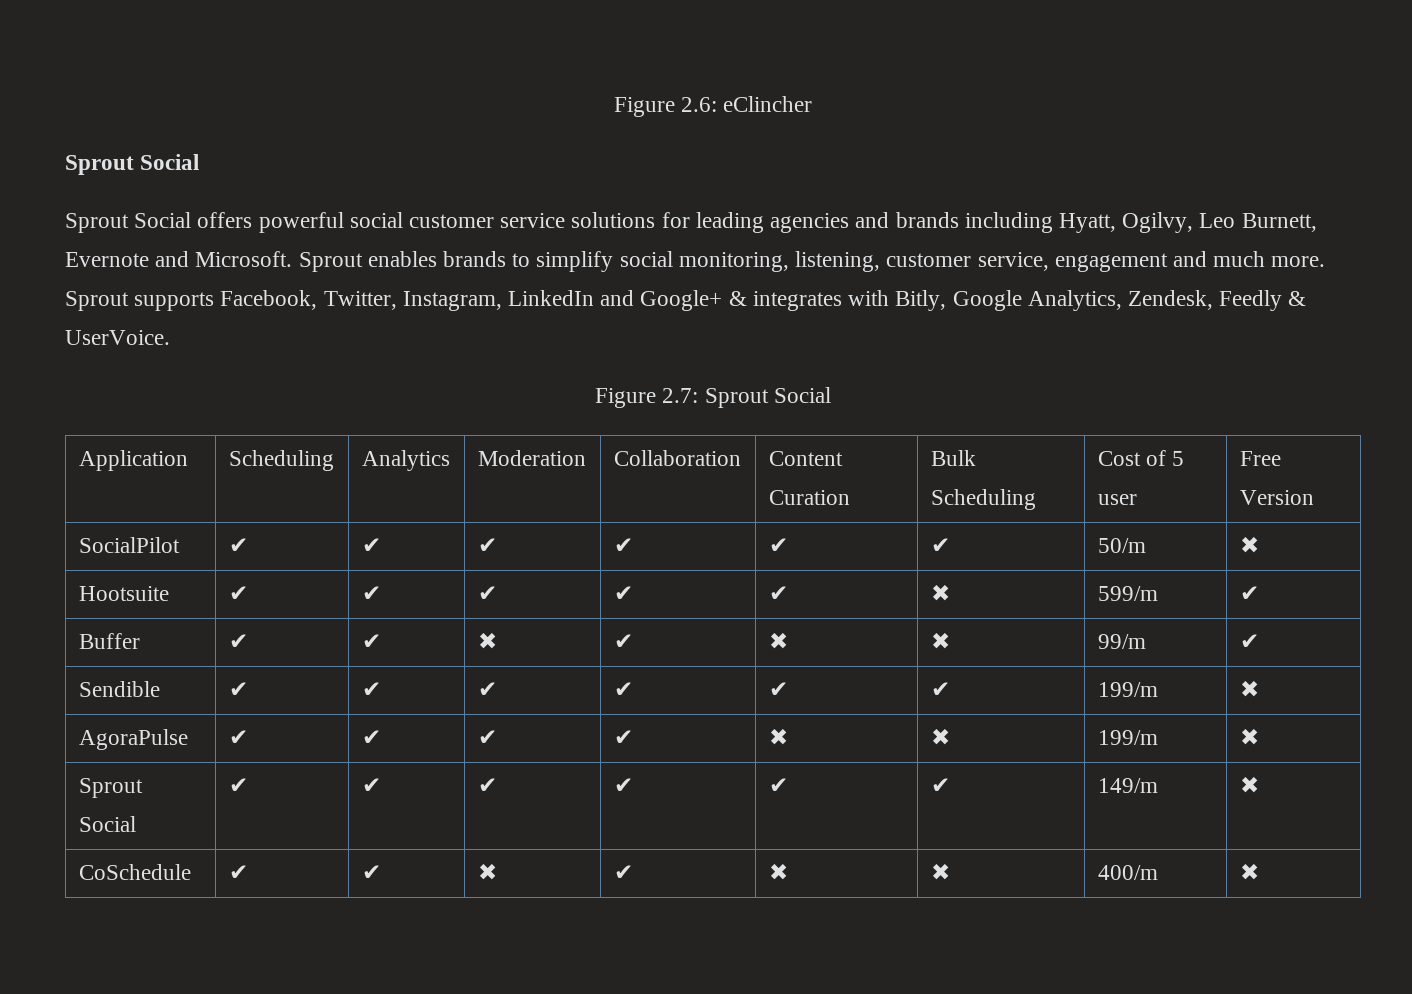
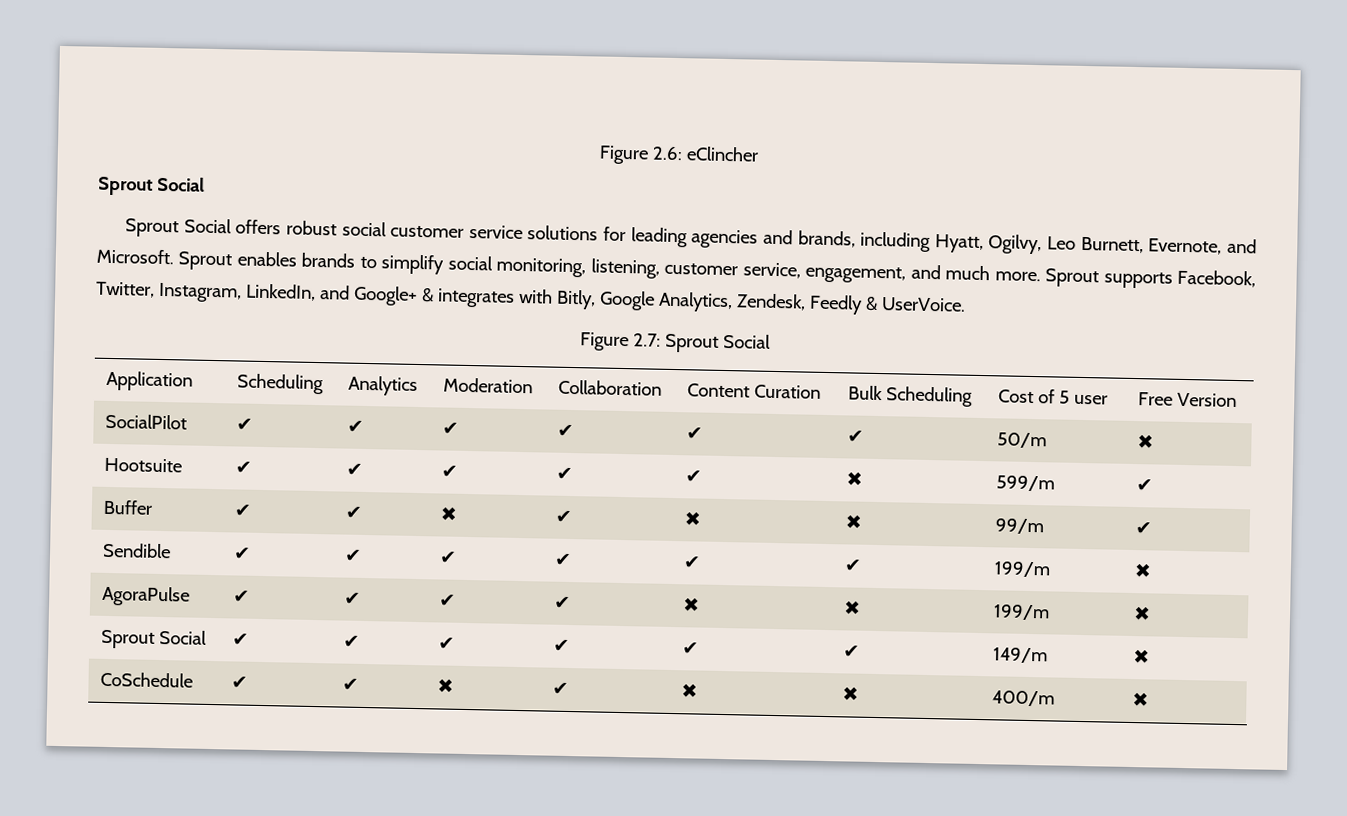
- Sprout Social offers powerful social customer service solutions for leading agencies and brands including Hyatt, Ogilvy, Leo Burnett, Evernote and Microsoft.
+ Sprout Social offers robust social customer service solutions for leading agencies and brands, including Hyatt, Ogilvy, Leo Burnett, Evernote, and Microsoft.
- Sprout enables brands to simplify social monitoring, listening, customer service, engagement and much more.
+ Sprout enables brands to simplify social monitoring, listening, customer service, engagement, and much more.
- Sprout supports Facebook, Twitter, Instagram, LinkedIn and Google+ & integrates with Bitly, Google Analytics, Zendesk, Feedly & UserVoice.
+ Sprout supports Facebook, Twitter, Instagram, LinkedIn, and Google+ & integrates with Bitly, Google Analytics, Zendesk, Feedly & UserVoice.

